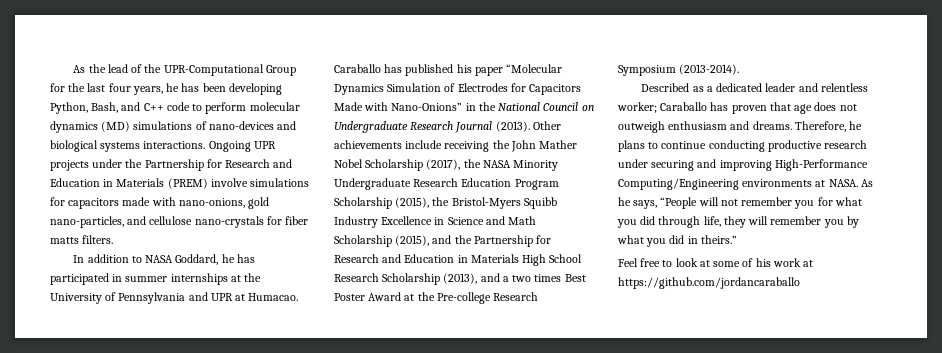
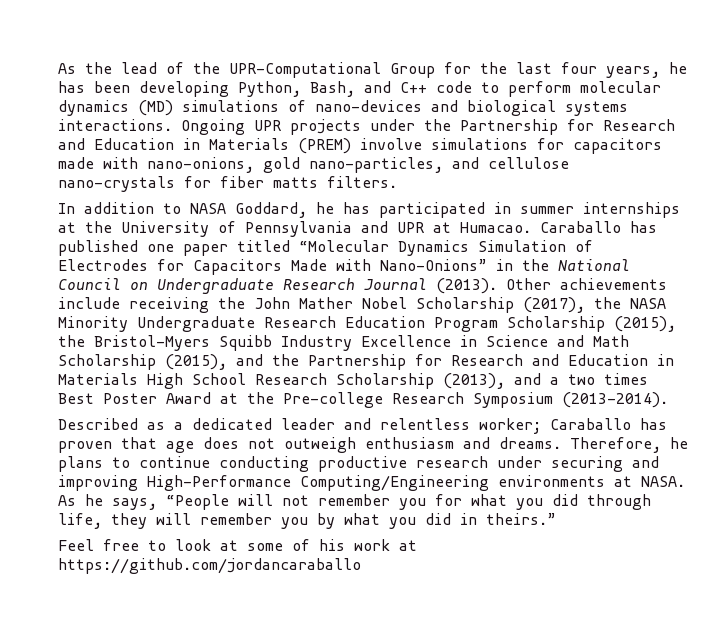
- Caraballo has published his paper “Molecular Dynamics Simulation of Electrodes for Capacitors Made with Nano-Onions” in the National Council on Undergraduate Research Journal (2013).
+ Caraballo has published one paper titled “Molecular Dynamics Simulation of Electrodes for Capacitors Made with Nano-Onions” in the National Council on Undergraduate Research Journal (2013).

